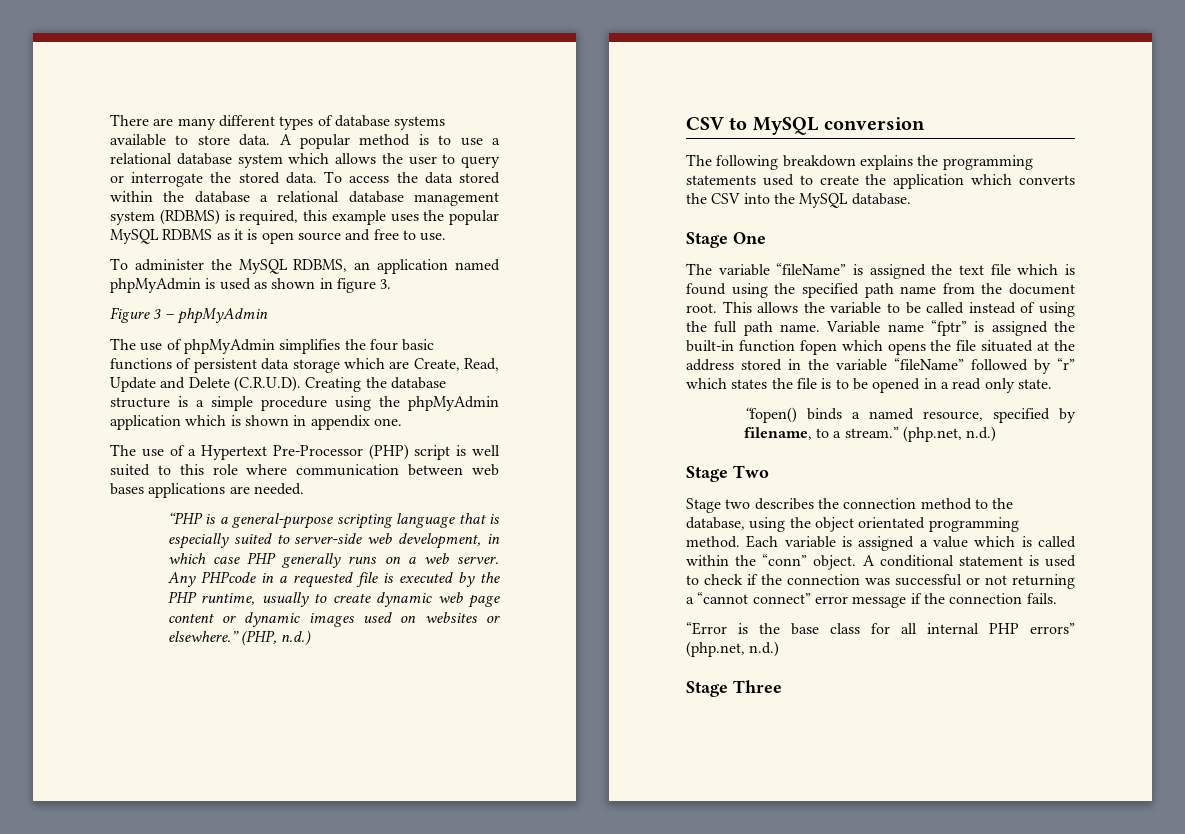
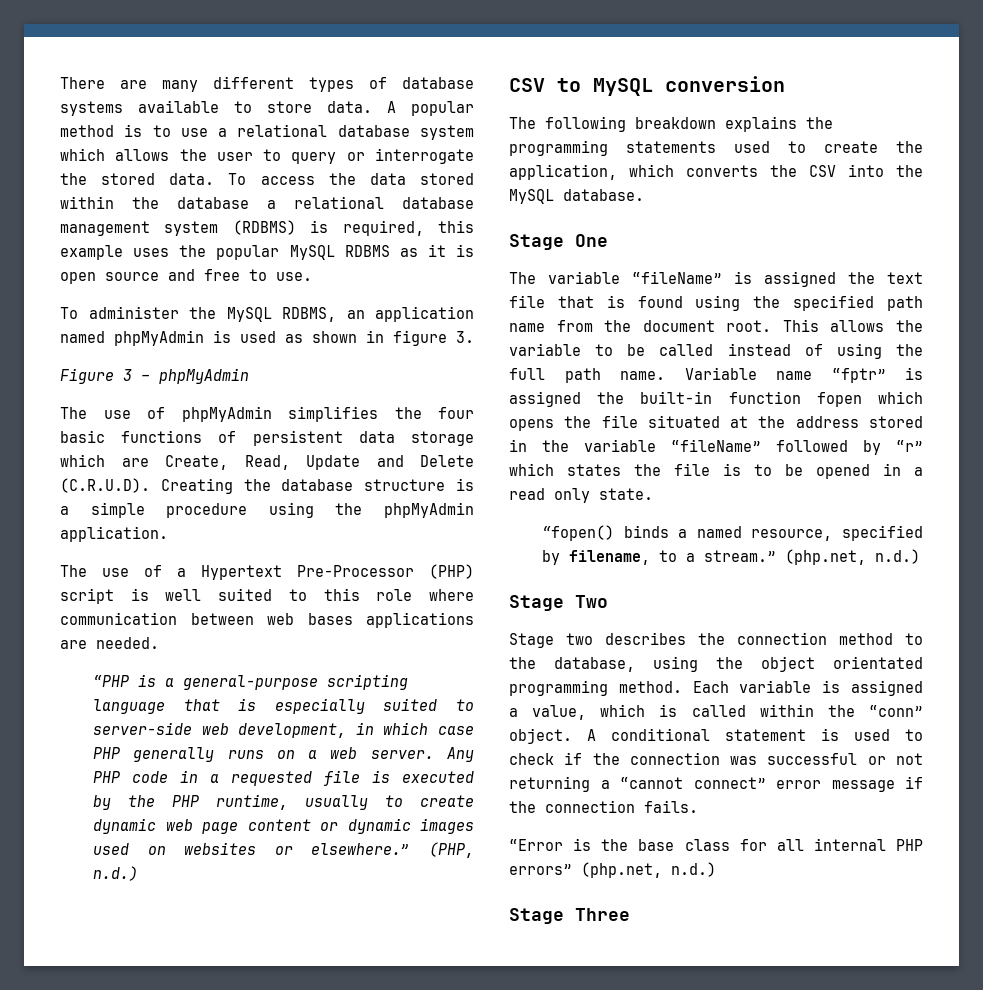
- The use of phpMyAdmin simplifies the four basic functions of persistent data storage which are Create, Read, Update and Delete (C.R.U.D). Creating the database structure is a simple procedure using the phpMyAdmin application which is shown in appendix one.
+ The use of phpMyAdmin simplifies the four basic functions of persistent data storage which are Create, Read, Update and Delete (C.R.U.D). Creating the database structure is a simple procedure using the phpMyAdmin application.
- Any PHPcode in a requested file is executed by the PHP runtime, usually to create dynamic web page content or dynamic images used on websites or elsewhere.”
+ Any PHP code in a requested file is executed by the PHP runtime, usually to create dynamic web page content or dynamic images used on websites or elsewhere.”
- The following breakdown explains the programming statements used to create the application which converts the CSV into the MySQL database.
+ The following breakdown explains the programming statements used to create the application, which converts the CSV into the MySQL database.
- The variable “fileName” is assigned the text file which is found using the specified path name from the document root.
+ The variable “fileName” is assigned the text file that is found using the specified path name from the document root.
- Each variable is assigned a value which is called within the “conn” object.
+ Each variable is assigned a value, which is called within the “conn” object.

